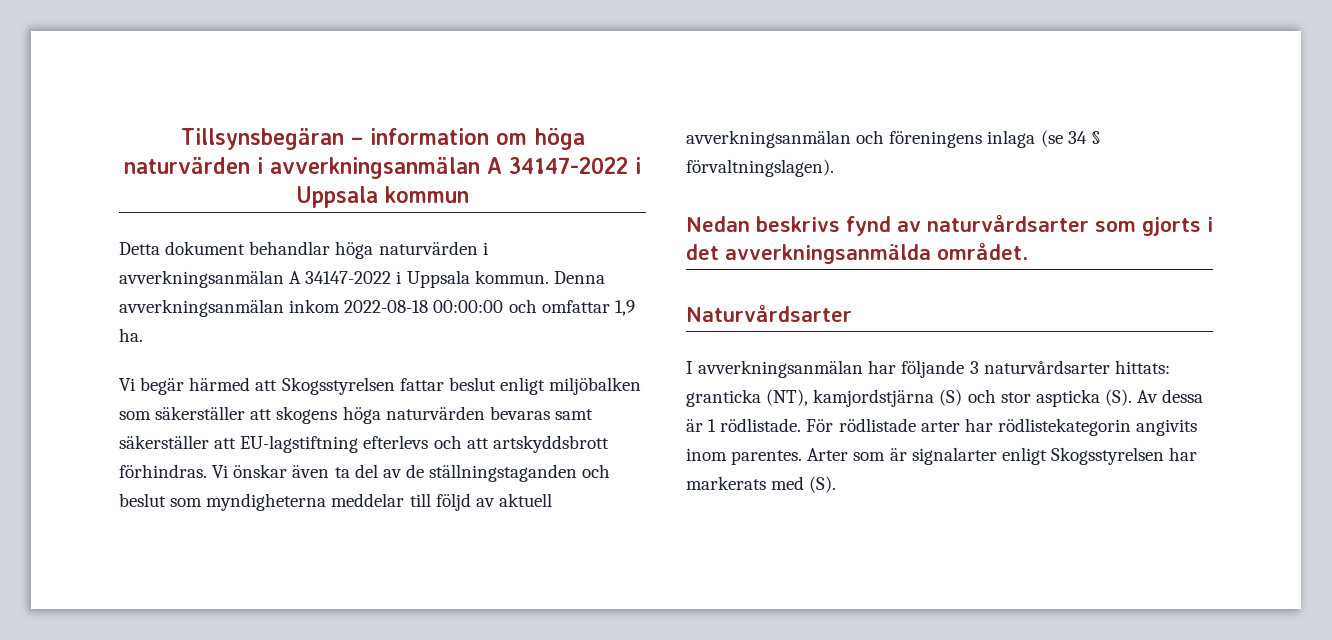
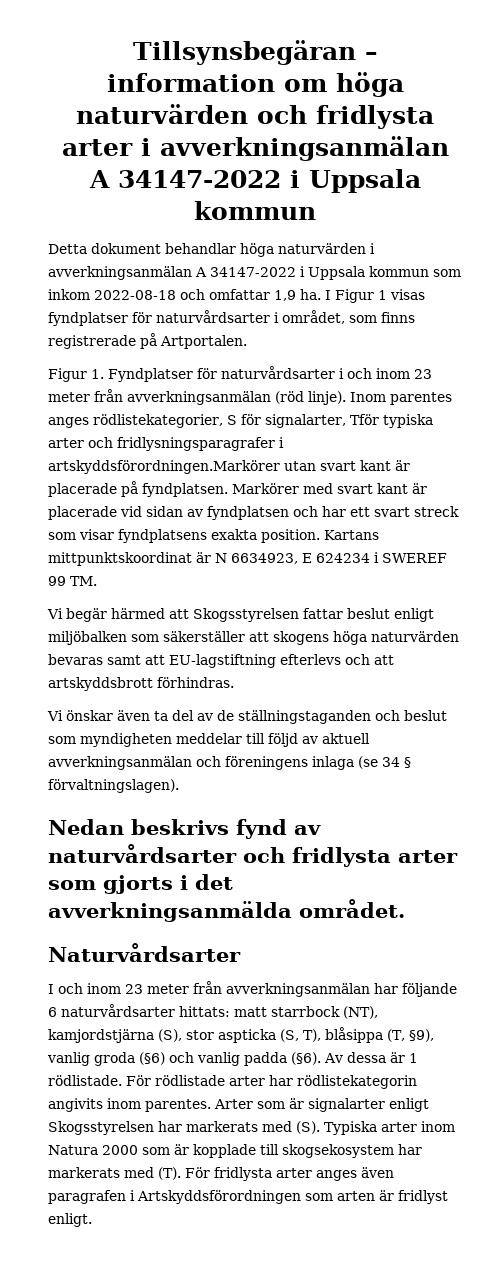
- Tillsynsbegäran – information om höga naturvärden i avverkningsanmälan A 34147-2022 i Uppsala kommun
+ Tillsynsbegäran – information om höga naturvärden och fridlysta arter i avverkningsanmälan A 34147-2022 i Uppsala kommun
- Detta dokument behandlar höga naturvärden i avverkningsanmälan A 34147-2022 i Uppsala kommun. Denna avverkningsanmälan inkom 2022-08-18 00:00:00 och omfattar 1,9 ha.
+ Detta dokument behandlar höga naturvärden i avverkningsanmälan A 34147-2022 i Uppsala kommun som inkom 2022-08-18 och omfattar 1,9 ha. I Figur 1 visas fyndplatser för naturvårdsarter i området, som finns registrerade på Artportalen.
+ Figur 1. Fyndplatser för naturvårdsarter i och inom 23 meter från avverkningsanmälan (röd linje). Inom parentes anges rödlistekategorier, S för signalarter, Tför typiska arter och fridlysningsparagrafer i artskyddsförordningen.Markörer utan svart kant är placerade på fyndplatsen. Markörer med svart kant är placerade vid sidan av fyndplatsen och har ett svart streck som visar fyndplatsens exakta position. Kartans mittpunktskoordinat är N 6634923, E 624234 i SWEREF 99 TM.
- Vi begär härmed att Skogsstyrelsen fattar beslut enligt miljöbalken som säkerställer att skogens höga naturvärden bevaras samt säkerställer att EU-lagstiftning efterlevs och att artskyddsbrott förhindras. Vi önskar även ta del av de ställningstaganden och beslut som myndigheterna meddelar till följd av aktuell avverkningsanmälan och föreningens inlaga (se 34 § förvaltningslagen).
+ Vi begär härmed att Skogsstyrelsen fattar beslut enligt miljöbalken som säkerställer att skogens höga naturvärden bevaras samt att EU-lagstiftning efterlevs och att artskyddsbrott förhindras.
+ Vi önskar även ta del av de ställningstaganden och beslut som myndigheten meddelar till följd av aktuell avverkningsanmälan och föreningens inlaga (se 34 § förvaltningslagen).
- Nedan beskrivs fynd av naturvårdsarter som gjorts i det avverkningsanmälda området.
+ Nedan beskrivs fynd av naturvårdsarter och fridlysta arter som gjorts i det avverkningsanmälda området.
- I avverkningsanmälan har följande 3 naturvårdsarter hittats: granticka (NT), kamjordstjärna (S) och stor aspticka (S). Av dessa är 1 rödlistade.
+ I och inom 23 meter från avverkningsanmälan har följande 6 naturvårdsarter hittats: matt starrbock (NT), kamjordstjärna (S), stor aspticka (S, T), blåsippa (T, §9), vanlig groda (§6) och vanlig padda (§6). Av dessa är 1 rödlistade.
- Arter som är signalarter enligt Skogsstyrelsen har markerats med (S).
+ Arter som är signalarter enligt Skogsstyrelsen har markerats med (S). Typiska arter inom Natura 2000 som är kopplade till skogsekosystem har markerats med (T). För fridlysta arter anges även paragrafen i Artskyddsförordningen som arten är fridlyst enligt.

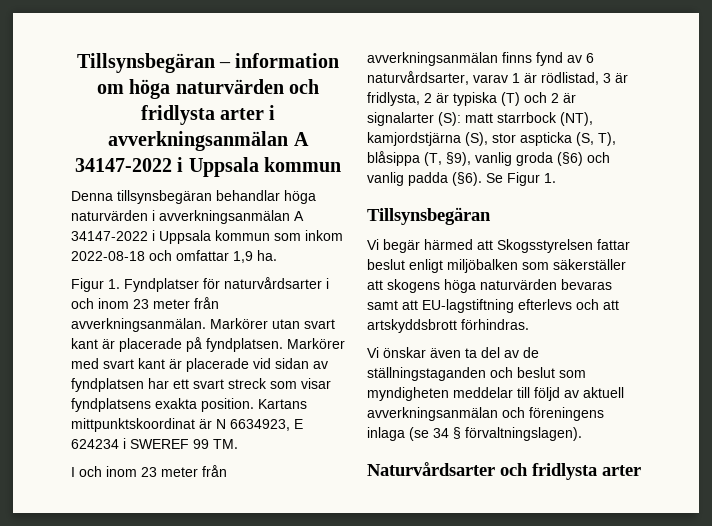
- Detta dokument behandlar höga naturvärden i avverkningsanmälan A 34147-2022 i Uppsala kommun som inkom 2022-08-18 och omfattar 1,9 ha. I Figur 1 visas fyndplatser för naturvårdsarter i området, som finns registrerade på Artportalen.
+ Denna tillsynsbegäran behandlar höga naturvärden i avverkningsanmälan A 34147-2022 i Uppsala kommun som inkom 2022-08-18 och omfattar 1,9 ha.
- Figur 1. Fyndplatser för naturvårdsarter i och inom 23 meter från avverkningsanmälan (röd linje). Inom parentes anges rödlistekategorier, S för signalarter, Tför typiska arter och fridlysningsparagrafer i artskyddsförordningen.Markörer utan svart kant är placerade på fyndplatsen.
+ Figur 1. Fyndplatser för naturvårdsarter i och inom 23 meter från avverkningsanmälan. Markörer utan svart kant är placerade på fyndplatsen.
- Markörer med svart kant är placerade vid sidan av fyndplatsen och har ett svart streck som visar fyndplatsens exakta position.
+ Markörer med svart kant är placerade vid sidan av fyndplatsen har ett svart streck som visar fyndplatsens exakta position.
+ I och inom 23 meter från avverkningsanmälan finns fynd av 6 naturvårdsarter, varav 1 är rödlistad, 3 är fridlysta, 2 är typiska (T) och 2 är signalarter (S): matt starrbock (NT), kamjordstjärna (S), stor aspticka (S, T), blåsippa (T, §9), vanlig groda (§6) och vanlig padda (§6). Se Figur 1.
+ Tillsynsbegäran
- Nedan beskrivs fynd av naturvårdsarter och fridlysta arter som gjorts i det avverkningsanmälda området.
- Naturvårdsarter
- I och inom 23 meter från avverkningsanmälan har följande 6 naturvårdsarter hittats: matt starrbock (NT), kamjordstjärna (S), stor aspticka (S, T), blåsippa (T, §9), vanlig groda (§6) och vanlig padda (§6). Av dessa är 1 rödlistade. För rödlistade arter har rödlistekategorin angivits inom parentes. Arter som är signalarter enligt Skogsstyrelsen har markerats med (S). Typiska arter inom Natura 2000 som är kopplade till skogsekosystem har markerats med (T). För fridlysta arter anges även paragrafen i Artskyddsförordningen som arten är fridlyst enligt.
+ Naturvårdsarter och fridlysta arter

